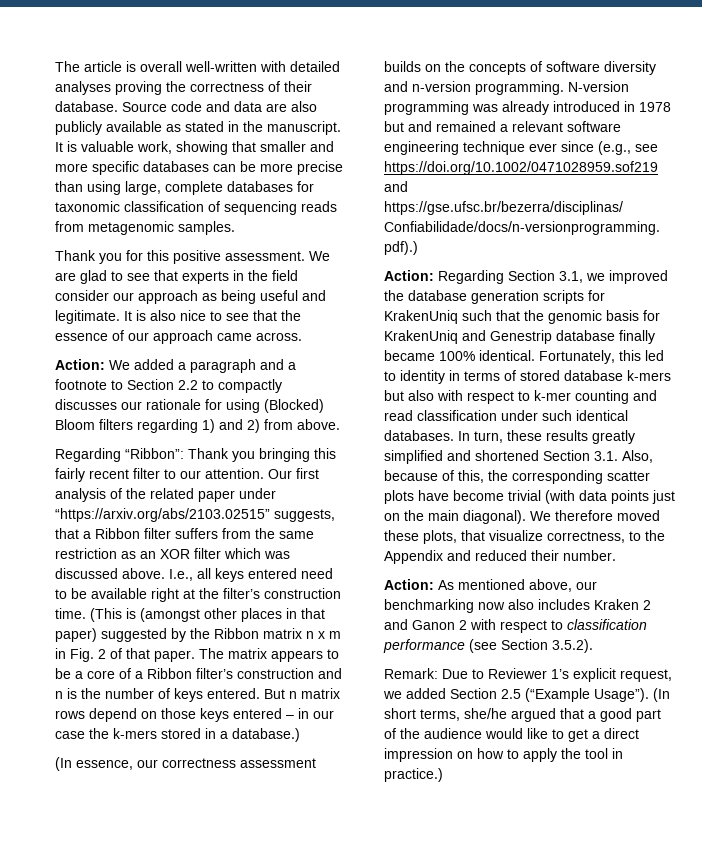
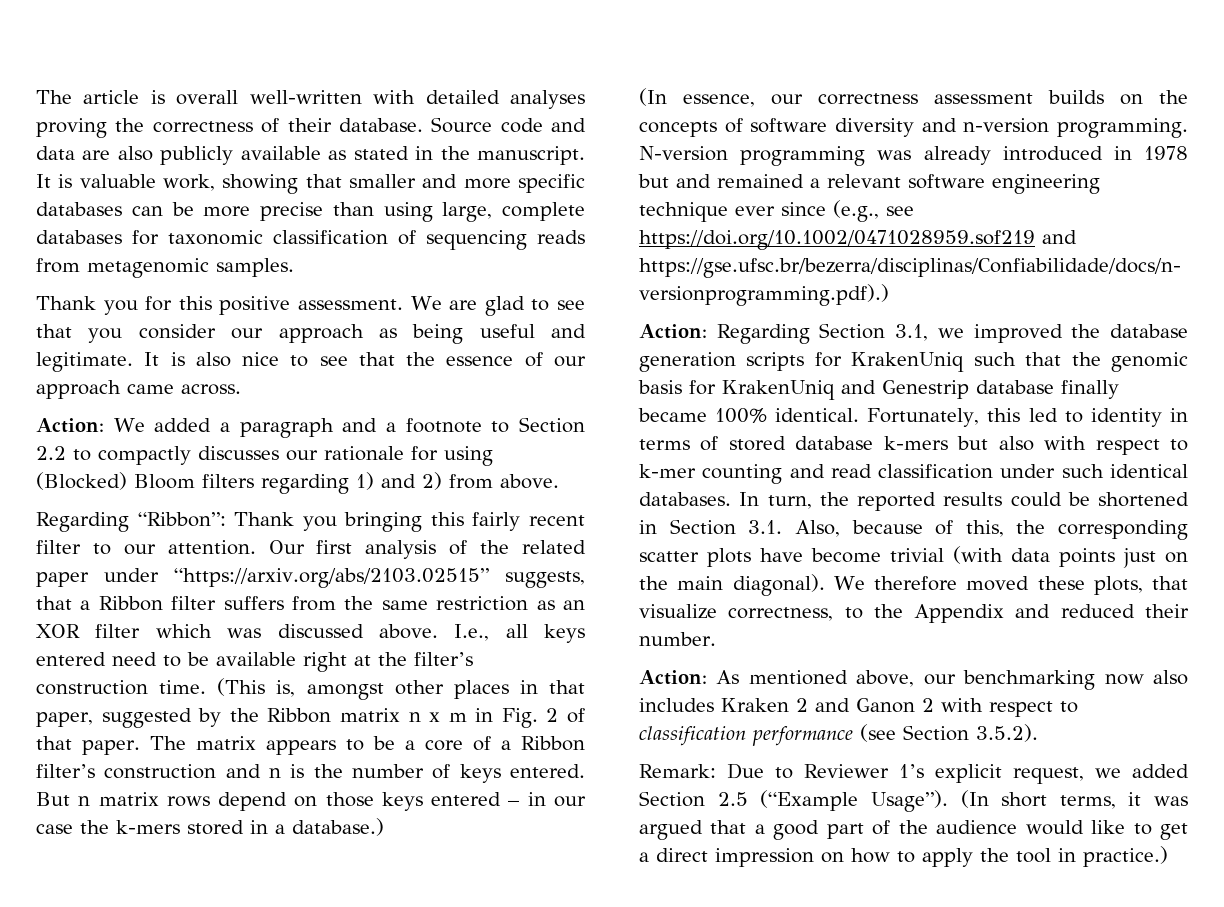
- We are glad to see that experts in the field consider our approach as being useful and legitimate.
+ We are glad to see that you consider our approach as being useful and legitimate.
- (This is (amongst other places in that paper) suggested by the Ribbon matrix n x m in Fig. 2 of that paper.
+ (This is, amongst other places in that paper, suggested by the Ribbon matrix n x m in Fig. 2 of that paper.
- In turn, these results greatly simplified and shortened Section 3.1. Also, because of this, the corresponding scatter plots have become trivial (with data points just on the main diagonal).
+ In turn, the reported results could be shortened in Section 3.1. Also, because of this, the corresponding scatter plots have become trivial (with data points just on the main diagonal).
- (In short terms, she/he argued that a good part of the audience would like to get a direct impression on how to apply the tool in practice.)
+ (In short terms, it was argued that a good part of the audience would like to get a direct impression on how to apply the tool in practice.)

